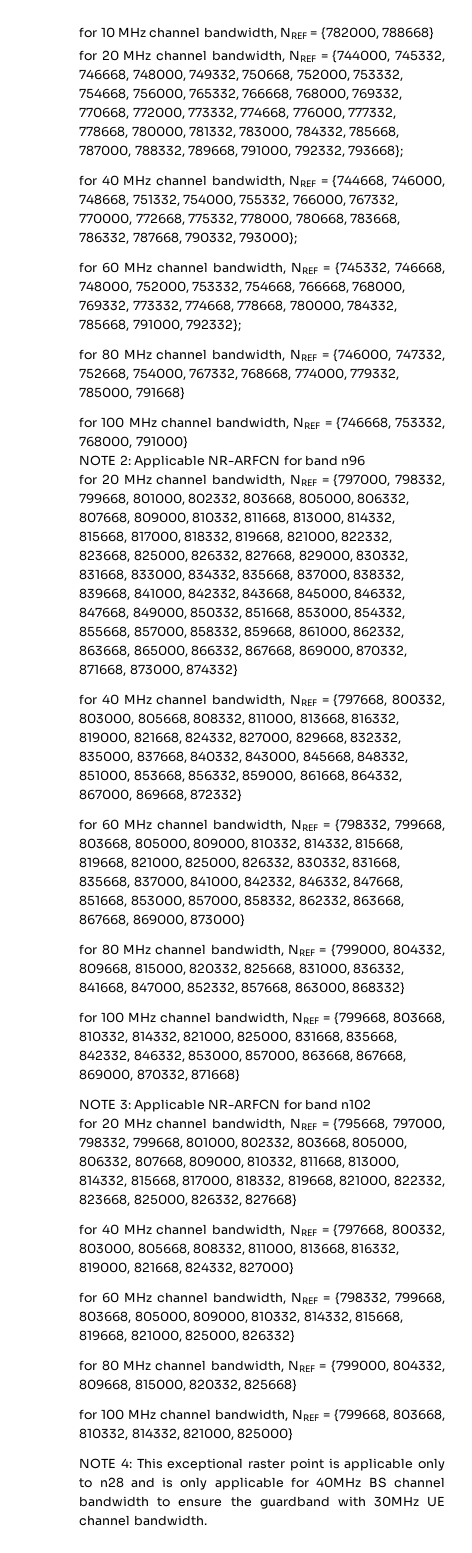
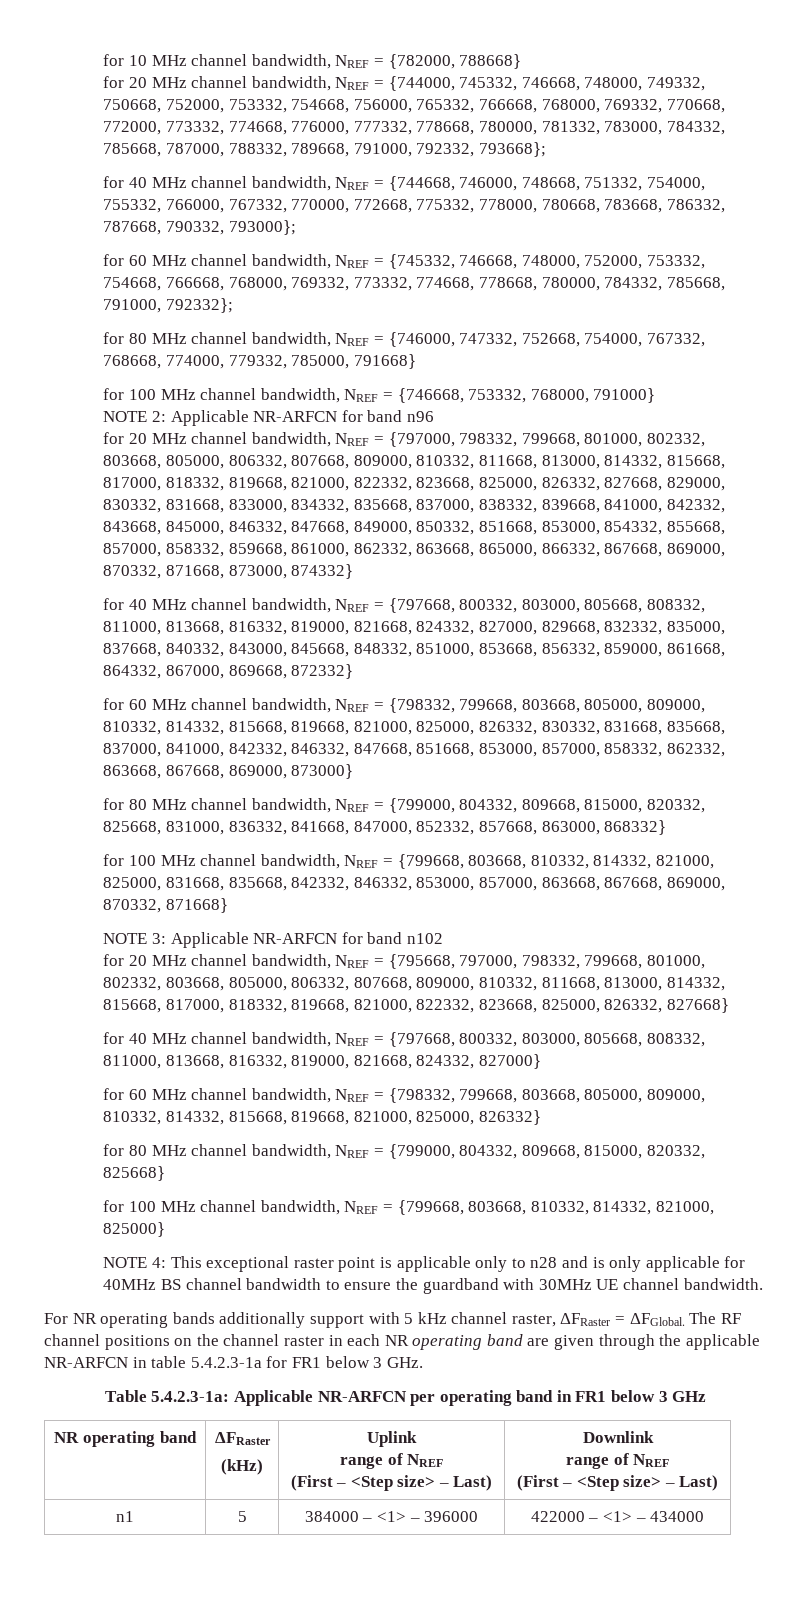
+ For NR operating bands additionally support with 5 kHz channel raster, ΔFRaster = ΔFGlobal. The RF channel positions on the channel raster in each NR operating band are given through the applicable NR-ARFCN in table 5.4.2.3-1a for FR1 below 3 GHz.
+ Table 5.4.2.3-1a: Applicable NR-ARFCN per operating band in FR1 below 3 GHz
+ NR operating band | ΔFRaster
+ (kHz) | Uplink
+ range of NREF
+ (First – <Step size> – Last) | Downlink
+ range of NREF
+ (First – <Step size> – Last)
+ n1 | 5 | 384000 – <1> – 396000 | 422000 – <1> – 434000

